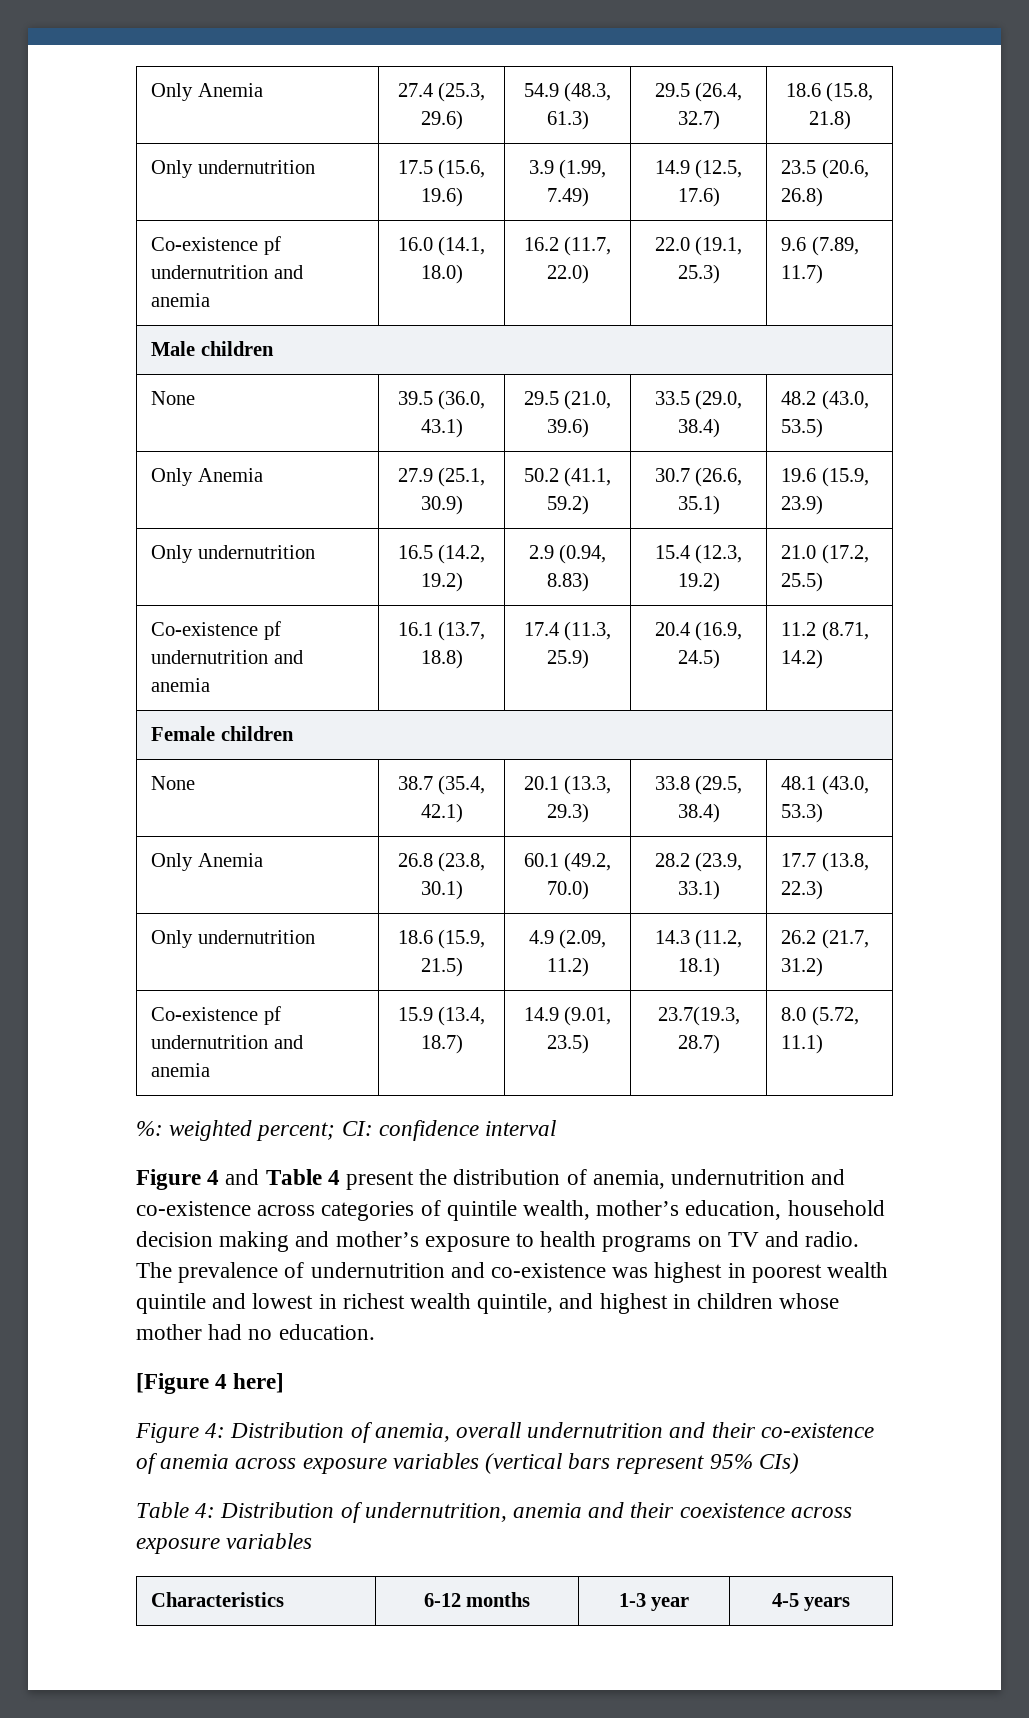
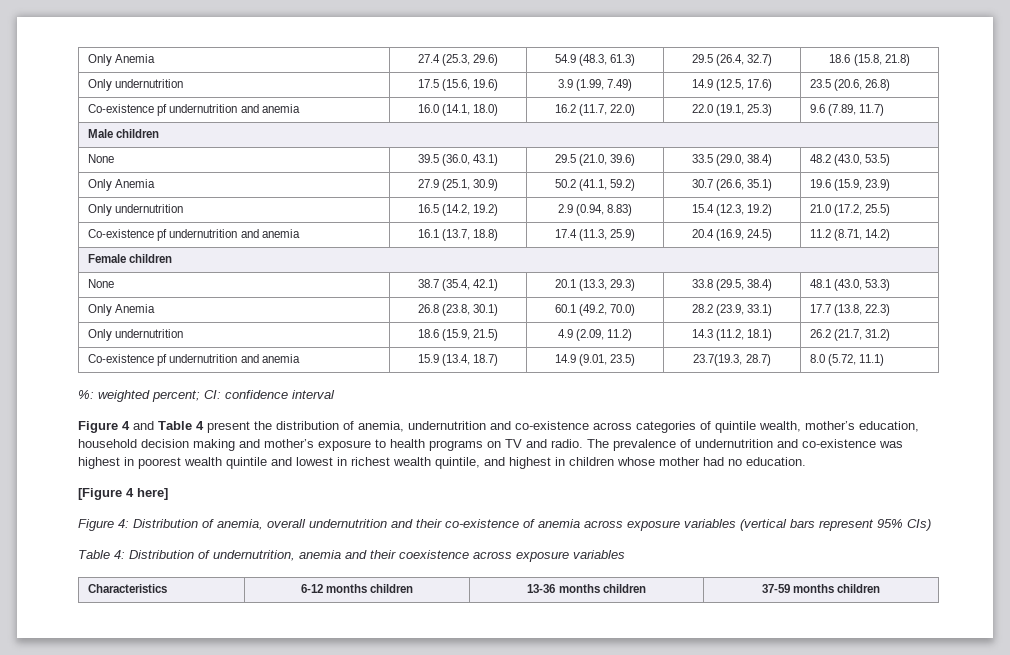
- Characteristics | 6-12 months | 1-3 year | 4-5 years
+ Characteristics | 6-12 months children | 13-36 months children | 37-59 months children

